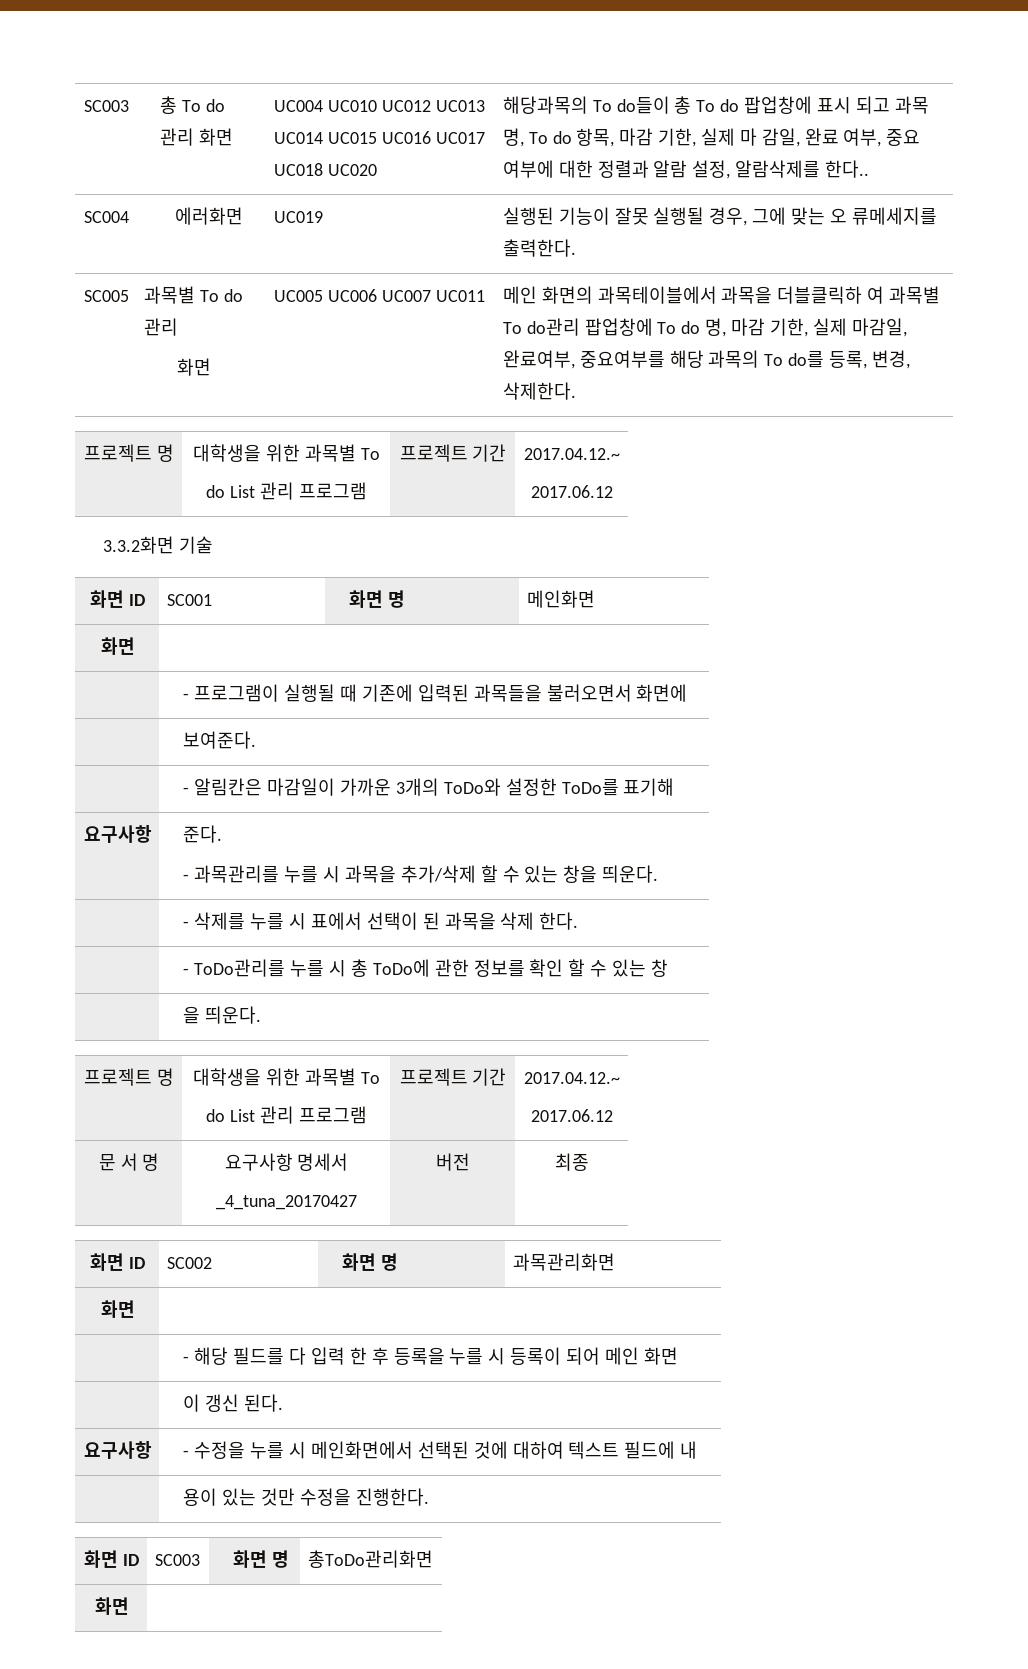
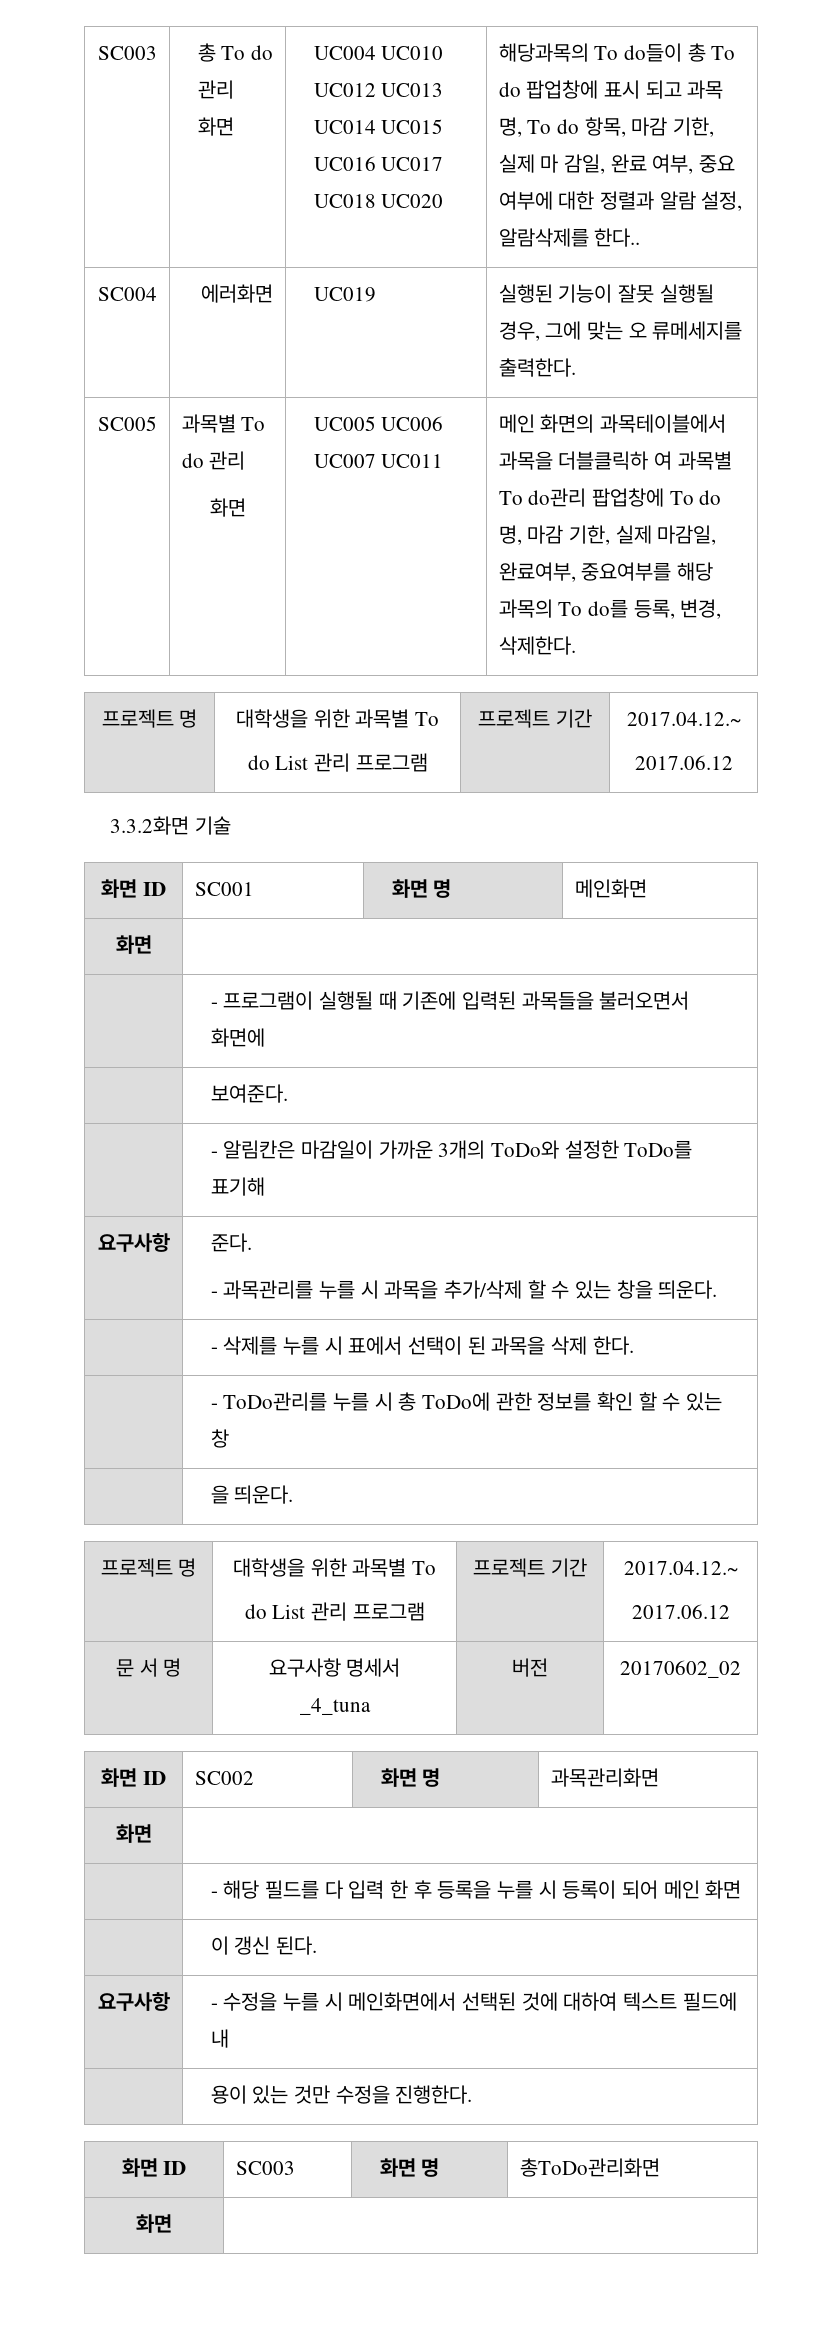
  문 서 명 | 요구사항 명세서
- _4_tuna_20170427 | 버전 | 최종
+ _4_tuna | 버전 | 20170602_02

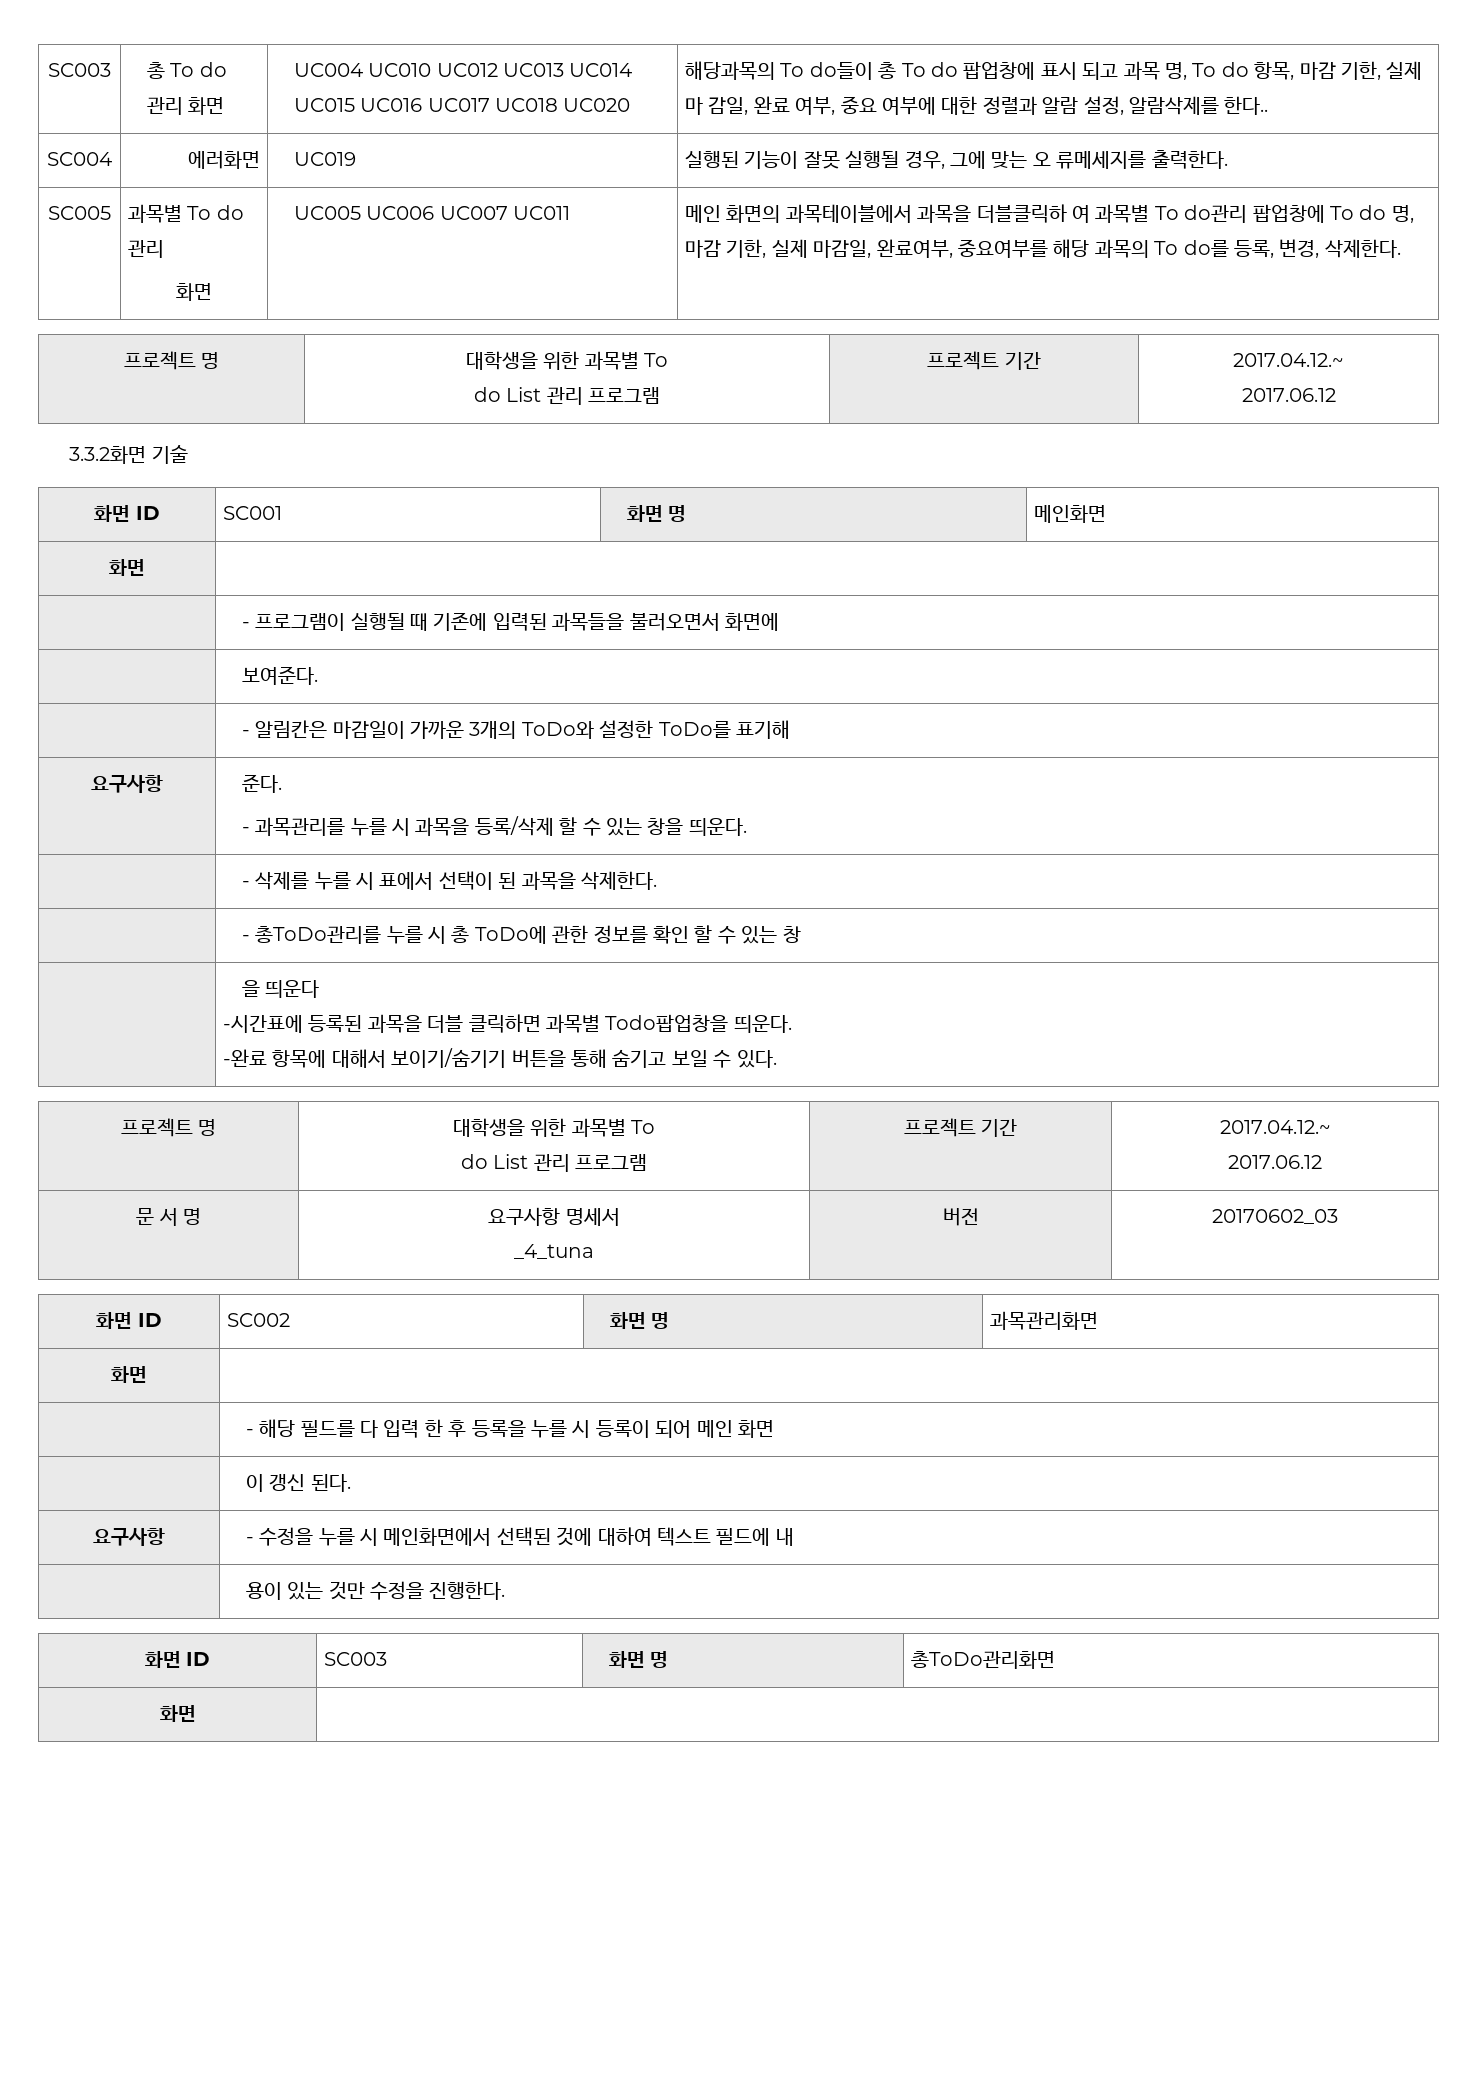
  요구사항 | 준다.
- - 과목관리를 누를 시 과목을 추가/삭제 할 수 있는 창을 띄운다.
+ - 과목관리를 누를 시 과목을 등록/삭제 할 수 있는 창을 띄운다.
- | - 삭제를 누를 시 표에서 선택이 된 과목을 삭제 한다.
- | - ToDo관리를 누를 시 총 ToDo에 관한 정보를 확인 할 수 있는 창
+ | - 삭제를 누를 시 표에서 선택이 된 과목을 삭제한다.
+ | - 총ToDo관리를 누를 시 총 ToDo에 관한 정보를 확인 할 수 있는 창
- | 을 띄운다.
+ | 을 띄운다
+ -시간표에 등록된 과목을 더블 클릭하면 과목별 Todo팝업창을 띄운다.
+ -완료 항목에 대해서 보이기/숨기기 버튼을 통해 숨기고 보일 수 있다.
  문 서 명 | 요구사항 명세서
- _4_tuna | 버전 | 20170602_02
+ _4_tuna | 버전 | 20170602_03

